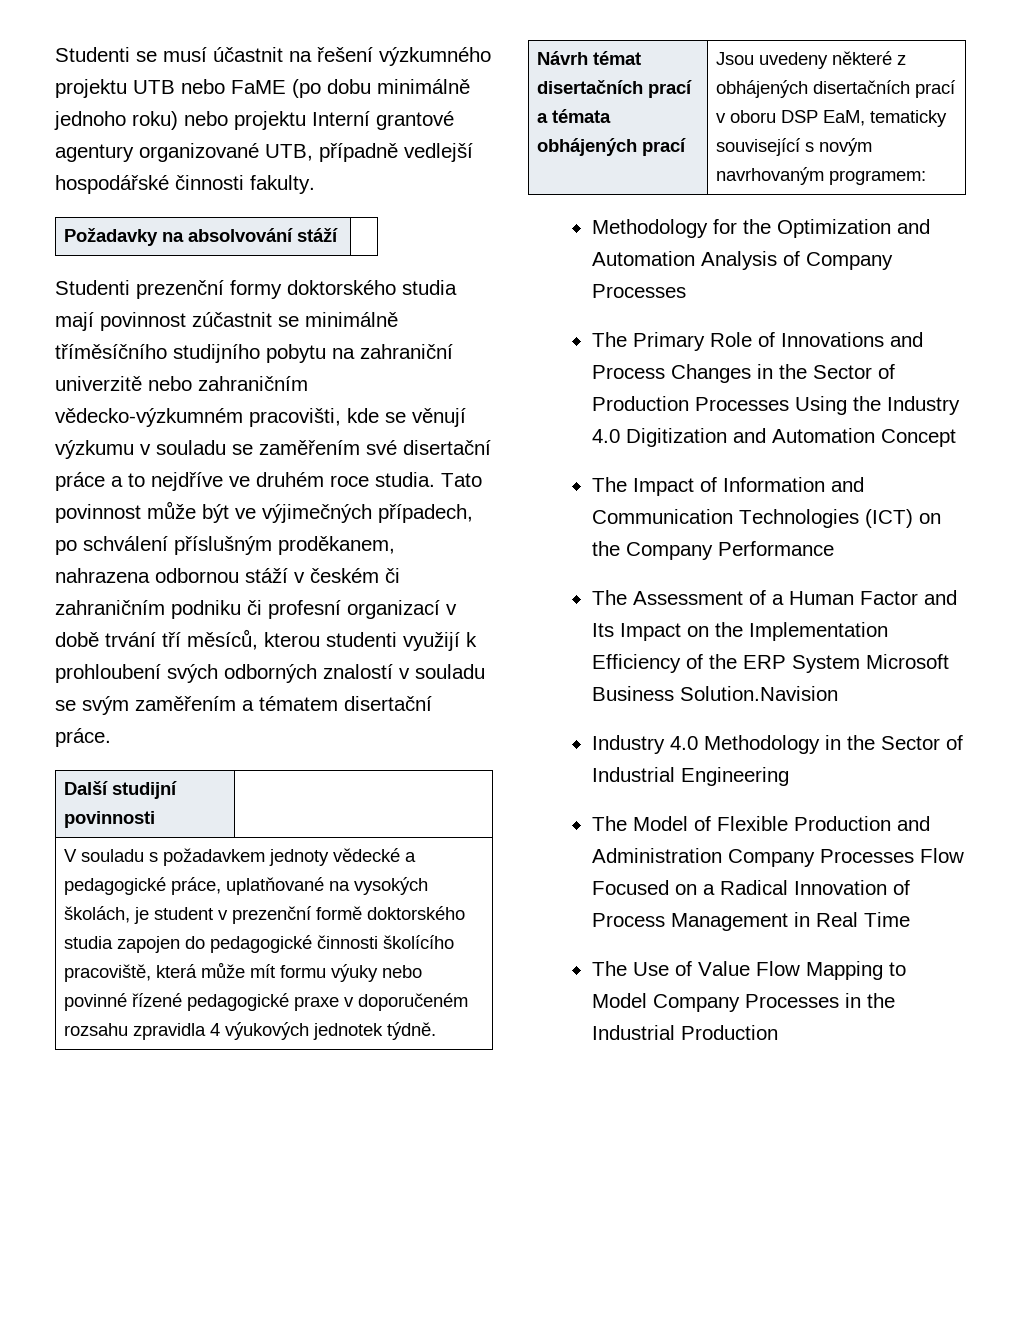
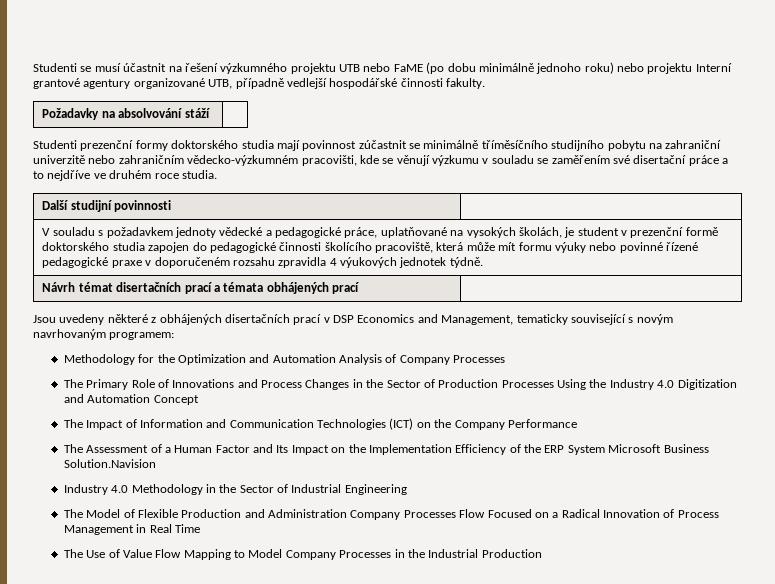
- Tato povinnost může být ve výjimečných případech, po schválení příslušným proděkanem, nahrazena odbornou stáží v českém či zahraničním podniku či profesní organizací v době trvání tří měsíců, kterou studenti využijí k prohloubení svých odborných znalostí v souladu se svým zaměřením a tématem disertační práce.
- Návrh témat disertačních prací a témata obhájených prací | Jsou uvedeny některé z obhájených disertačních prací v oboru DSP EaM, tematicky související s novým navrhovaným programem:
+ Návrh témat disertačních prací a témata obhájených prací |
+ Jsou uvedeny některé z obhájených disertačních prací v DSP Economics and Management, tematicky související s novým navrhovaným programem:

